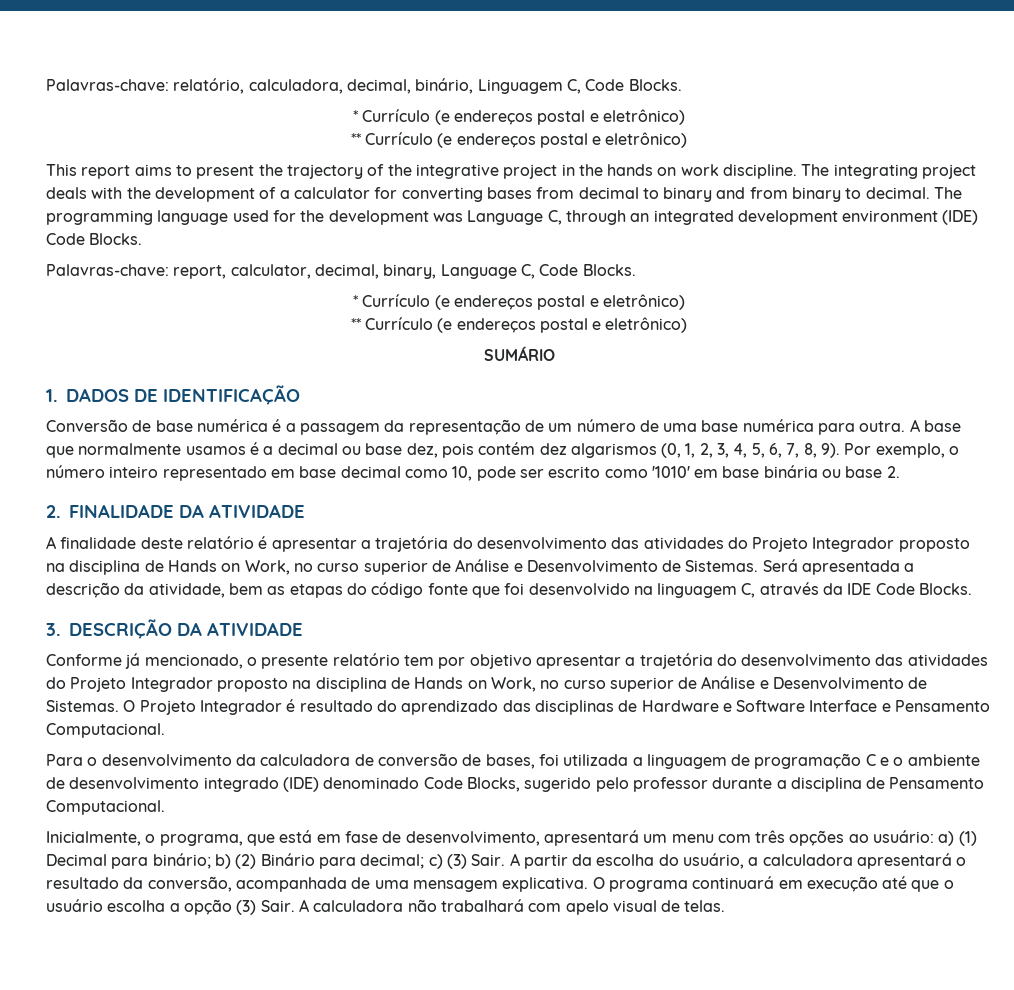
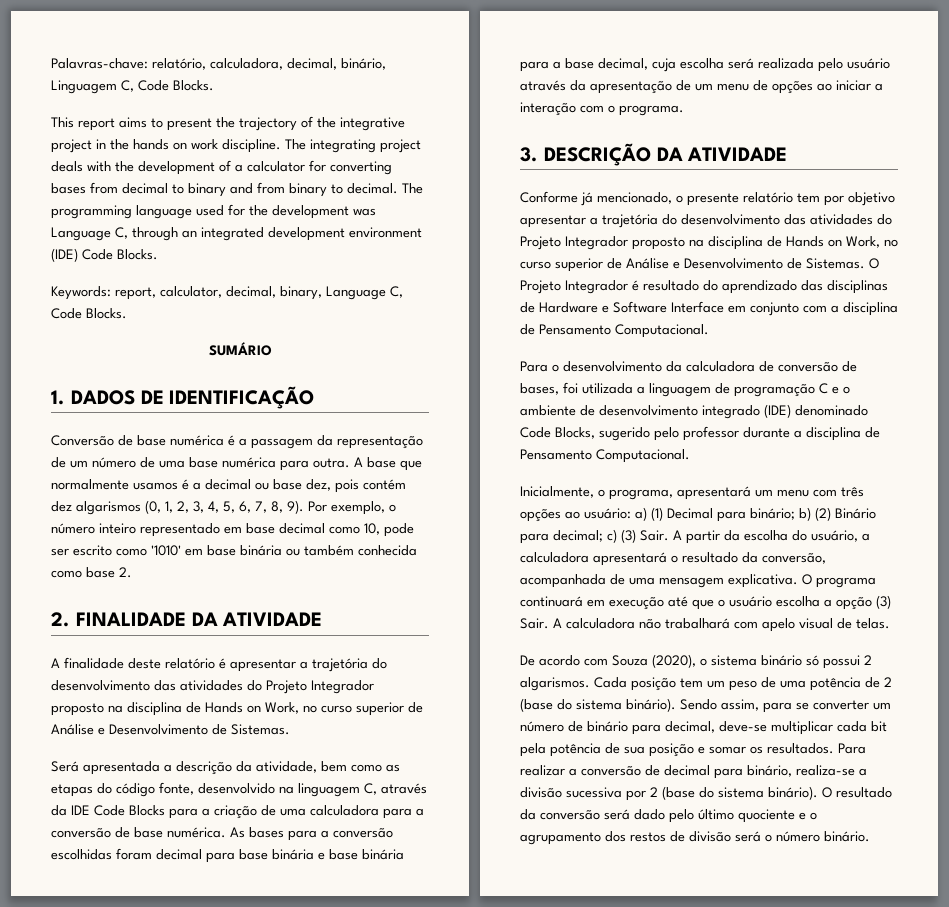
  Palavras-chave: relatório, calculadora, decimal, binário, Linguagem C, Code Blocks.
- * Currículo (e endereços postal e eletrônico)
- ** Currículo (e endereços postal e eletrônico)
- Palavras-chave: report, calculator, decimal, binary, Language C, Code Blocks.
- * Currículo (e endereços postal e eletrônico)
- ** Currículo (e endereços postal e eletrônico)
+ Keywords: report, calculator, decimal, binary, Language C, Code Blocks.
- Por exemplo, o número inteiro representado em base decimal como 10, pode ser escrito como '1010' em base binária ou base 2.
+ Por exemplo, o número inteiro representado em base decimal como 10, pode ser escrito como '1010' em base binária ou também conhecida como base 2.
- A finalidade deste relatório é apresentar a trajetória do desenvolvimento das atividades do Projeto Integrador proposto na disciplina de Hands on Work, no curso superior de Análise e Desenvolvimento de Sistemas. Será apresentada a descrição da atividade, bem as etapas do código fonte que foi desenvolvido na linguagem C, através da IDE Code Blocks.
+ A finalidade deste relatório é apresentar a trajetória do desenvolvimento das atividades do Projeto Integrador proposto na disciplina de Hands on Work, no curso superior de Análise e Desenvolvimento de Sistemas.
+ Será apresentada a descrição da atividade, bem como as etapas do código fonte, desenvolvido na linguagem C, através da IDE Code Blocks para a criação de uma calculadora para a conversão de base numérica. As bases para a conversão escolhidas foram decimal para base binária e base binária para a base decimal, cuja escolha será realizada pelo usuário através da apresentação de um menu de opções ao iniciar a interação com o programa.
- O Projeto Integrador é resultado do aprendizado das disciplinas de Hardware e Software Interface e Pensamento Computacional.
+ O Projeto Integrador é resultado do aprendizado das disciplinas de Hardware e Software Interface em conjunto com a disciplina de Pensamento Computacional.
- Inicialmente, o programa, que está em fase de desenvolvimento, apresentará um menu com três opções ao usuário: a) (1) Decimal para binário; b) (2) Binário para decimal; c) (3) Sair.
+ Inicialmente, o programa, apresentará um menu com três opções ao usuário: a) (1) Decimal para binário; b) (2) Binário para decimal; c) (3) Sair.
+ De acordo com Souza (2020), o sistema binário só possui 2 algarismos. Cada posição tem um peso de uma potência de 2 (base do sistema binário). Sendo assim, para se converter um número de binário para decimal, deve-se multiplicar cada bit pela potência de sua posição e somar os resultados. Para realizar a conversão de decimal para binário, realiza-se a divisão sucessiva por 2 (base do sistema binário). O resultado da conversão será dado pelo último quociente e o agrupamento dos restos de divisão será o número binário.

